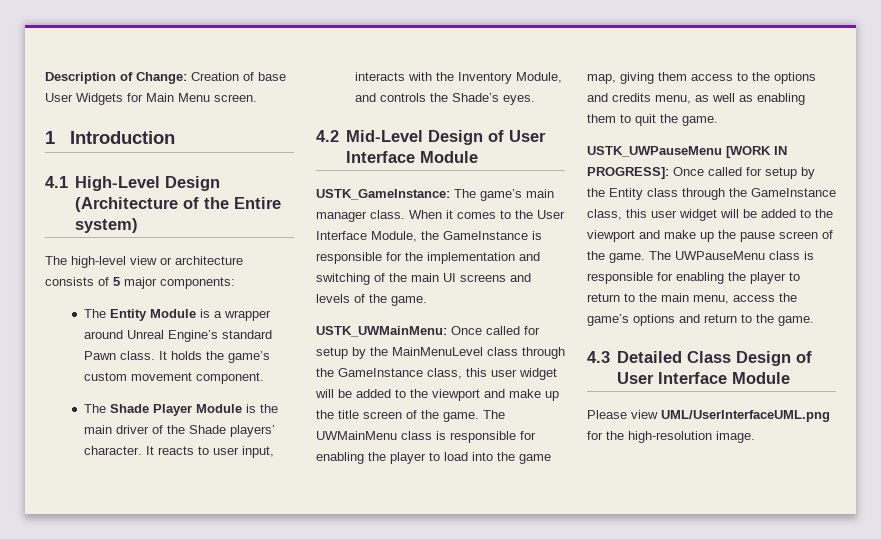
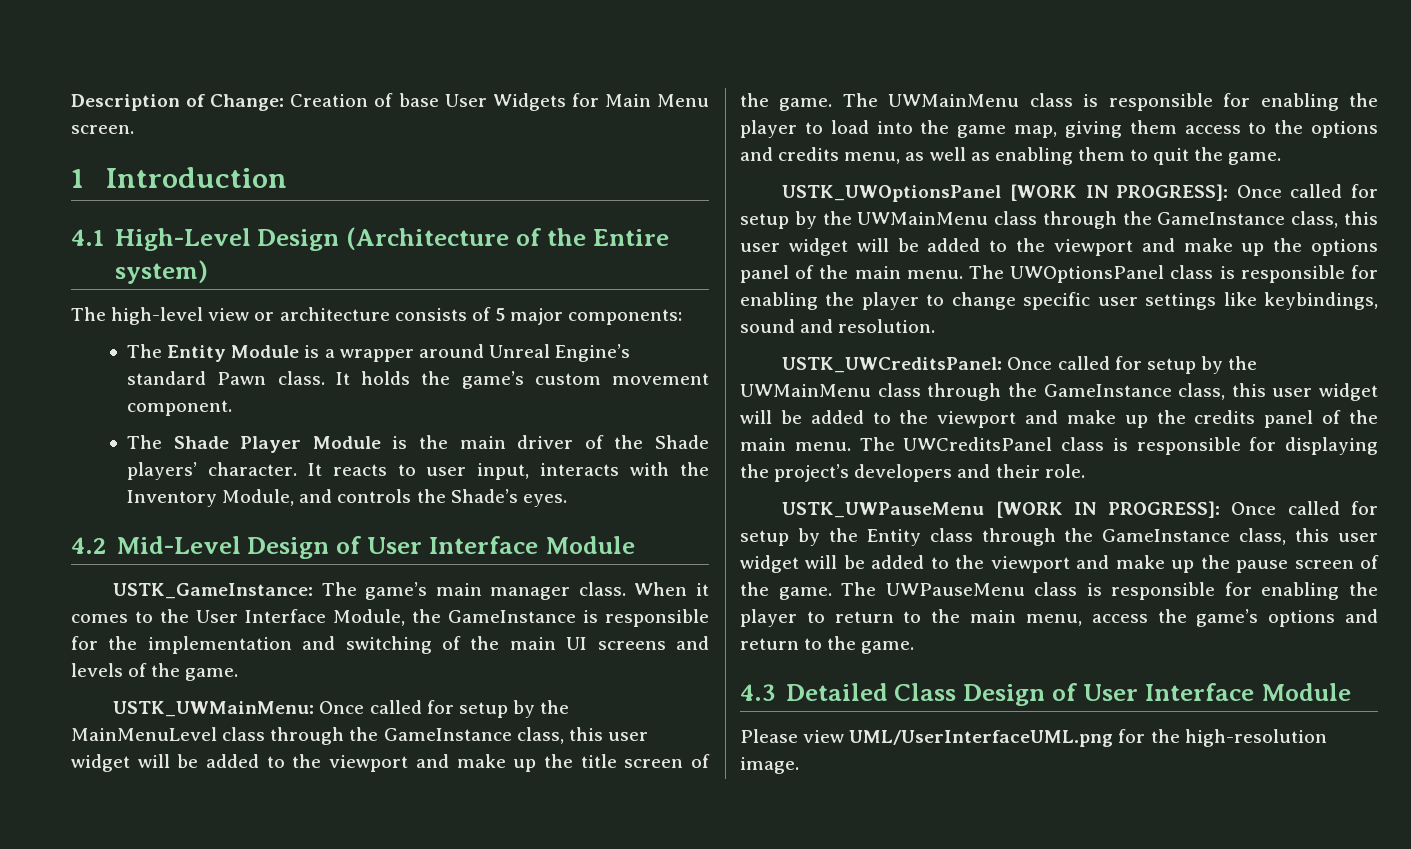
+ USTK_UWOptionsPanel [WORK IN PROGRESS]: Once called for setup by the UWMainMenu class through the GameInstance class, this user widget will be added to the viewport and make up the options panel of the main menu. The UWOptionsPanel class is responsible for enabling the player to change specific user settings like keybindings, sound and resolution.
+ USTK_UWCreditsPanel: Once called for setup by the UWMainMenu class through the GameInstance class, this user widget will be added to the viewport and make up the credits panel of the main menu. The UWCreditsPanel class is responsible for displaying the project’s developers and their role.

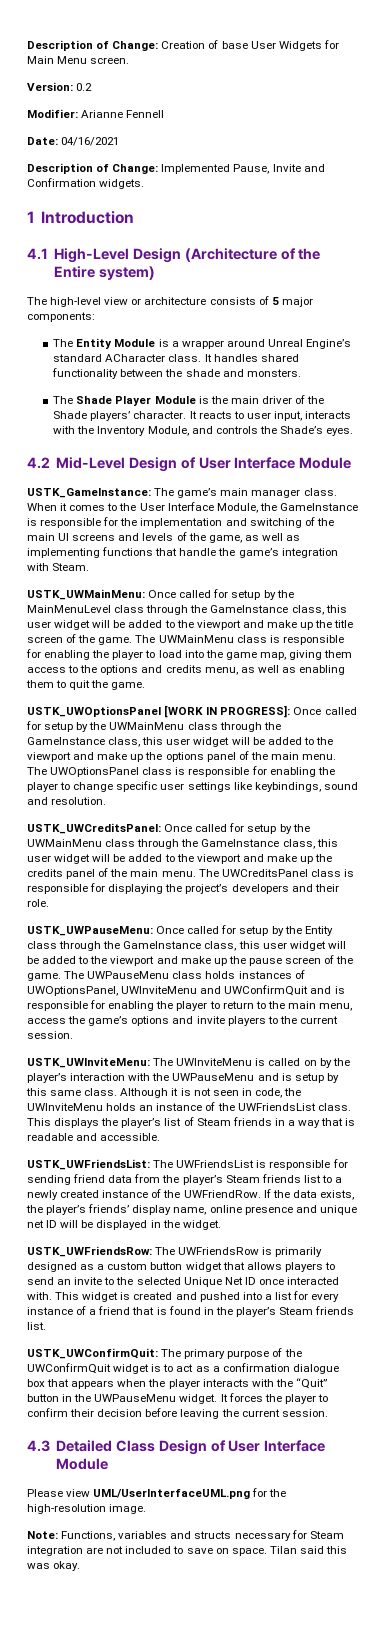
+ Version: 0.2
+ Modifier: Arianne Fennell
+ Date: 04/16/2021
+ Description of Change: Implemented Pause, Invite and Confirmation widgets.
- The Entity Module is a wrapper around Unreal Engine’s standard Pawn class.
+ The Entity Module is a wrapper around Unreal Engine’s standard ACharacter class.
- It holds the game’s custom movement component.
+ It handles shared functionality between the shade and monsters.
- When it comes to the User Interface Module, the GameInstance is responsible for the implementation and switching of the main UI screens and levels of the game.
+ When it comes to the User Interface Module, the GameInstance is responsible for the implementation and switching of the main UI screens and levels of the game, as well as implementing functions that handle the game’s integration with Steam.
- USTK_UWPauseMenu [WORK IN PROGRESS]: Once called for setup by the Entity class through the GameInstance class, this user widget will be added to the viewport and make up the pause screen of the game.
+ USTK_UWPauseMenu: Once called for setup by the Entity class through the GameInstance class, this user widget will be added to the viewport and make up the pause screen of the game.
- The UWPauseMenu class is responsible for enabling the player to return to the main menu, access the game’s options and return to the game.
+ The UWPauseMenu class holds instances of UWOptionsPanel, UWInviteMenu and UWConfirmQuit and is responsible for enabling the player to return to the main menu, access the game’s options and invite players to the current session.
+ USTK_UWInviteMenu: The UWInviteMenu is called on by the player’s interaction with the UWPauseMenu and is setup by this same class. Although it is not seen in code, the UWInviteMenu holds an instance of the UWFriendsList class. This displays the player’s list of Steam friends in a way that is readable and accessible.
+ USTK_UWFriendsList: The UWFriendsList is responsible for sending friend data from the player’s Steam friends list to a newly created instance of the UWFriendRow. If the data exists, the player’s friends’ display name, online presence and unique net ID will be displayed in the widget.
+ USTK_UWFriendsRow: The UWFriendsRow is primarily designed as a custom button widget that allows players to send an invite to the selected Unique Net ID once interacted with. This widget is created and pushed into a list for every instance of a friend that is found in the player’s Steam friends list.
+ USTK_UWConfirmQuit: The primary purpose of the UWConfirmQuit widget is to act as a confirmation dialogue box that appears when the player interacts with the “Quit” button in the UWPauseMenu widget. It forces the player to confirm their decision before leaving the current session.
+ Note: Functions, variables and structs necessary for Steam integration are not included to save on space. Tilan said this was okay.

